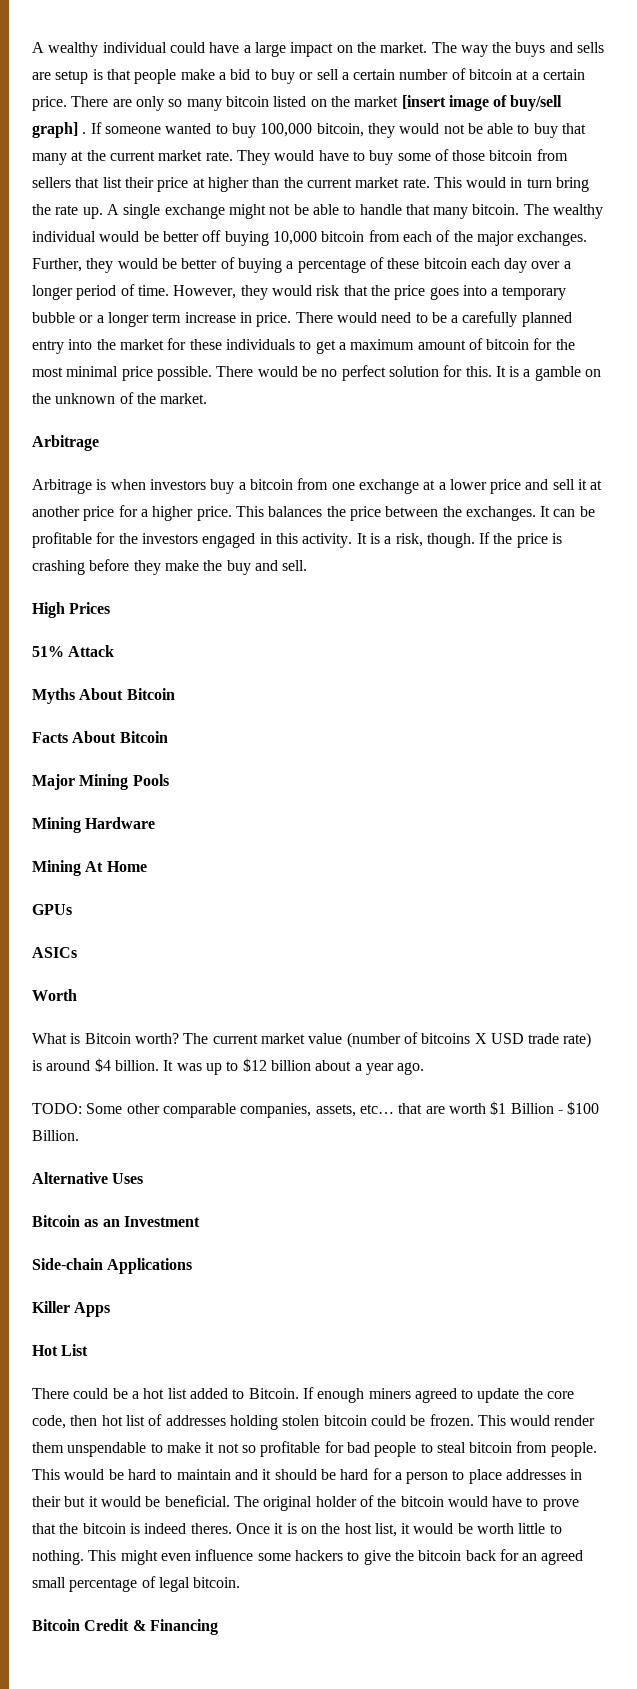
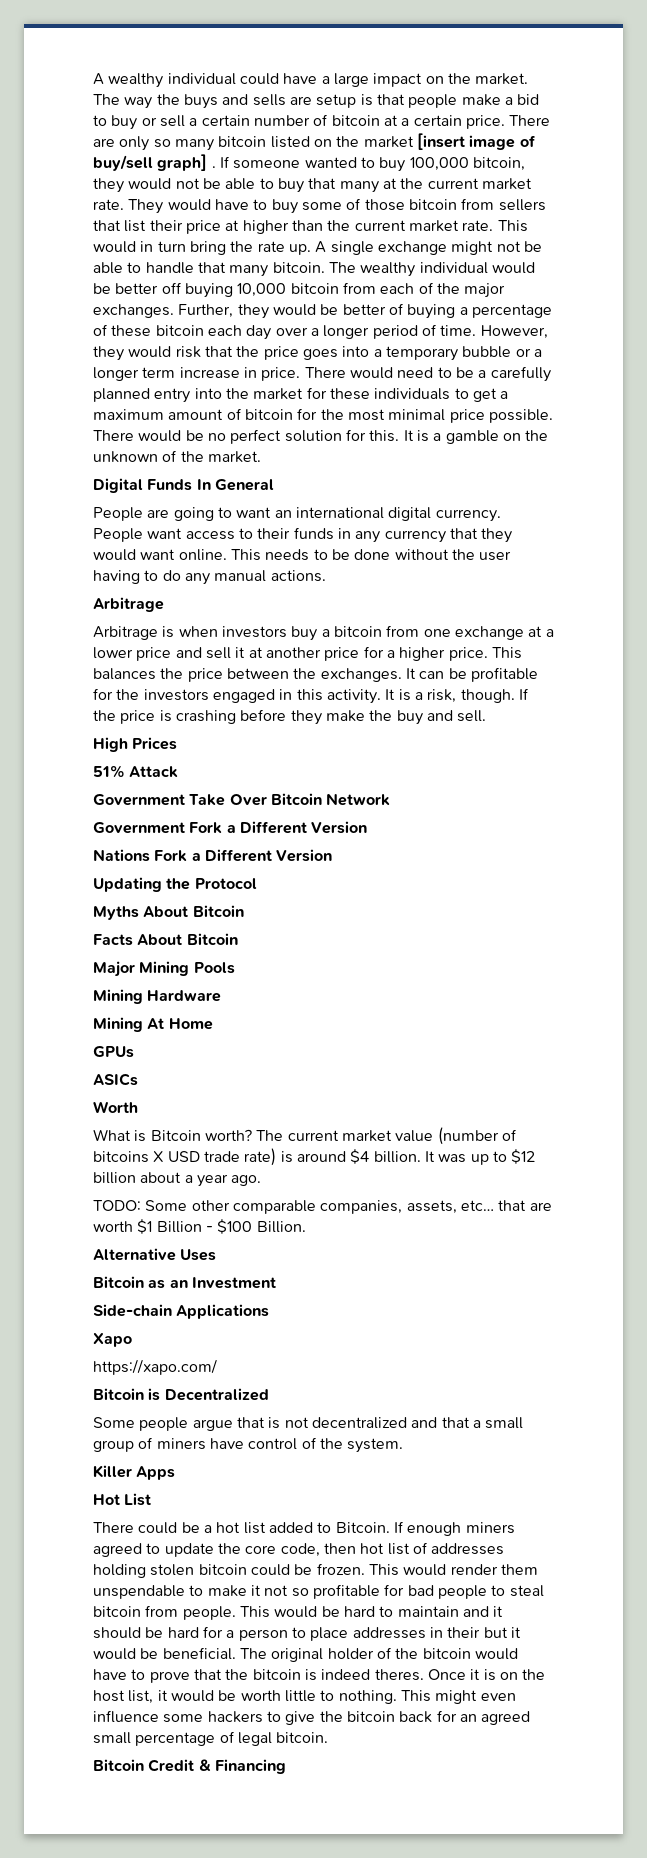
+ Digital Funds In General
+ People are going to want an international digital currency. People want access to their funds in any currency that they would want online. This needs to be done without the user having to do any manual actions.
+ Government Take Over Bitcoin Network
+ Government Fork a Different Version
+ Nations Fork a Different Version
+ Updating the Protocol
+ Xapo
+ https://xapo.com/
+ Bitcoin is Decentralized
+ Some people argue that is not decentralized and that a small group of miners have control of the system.

